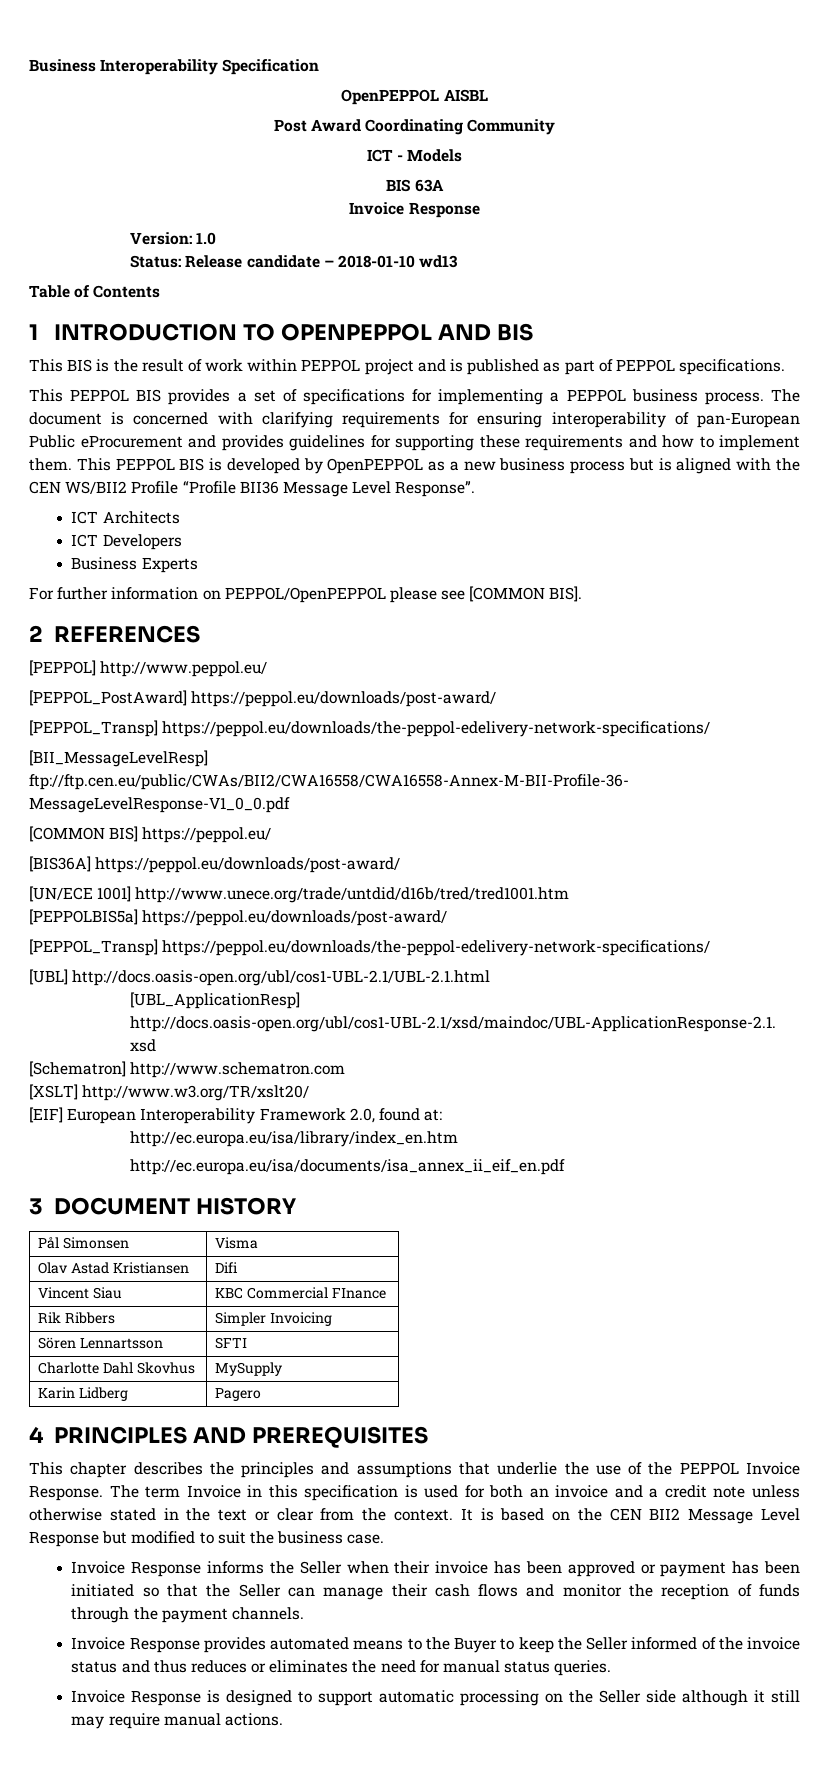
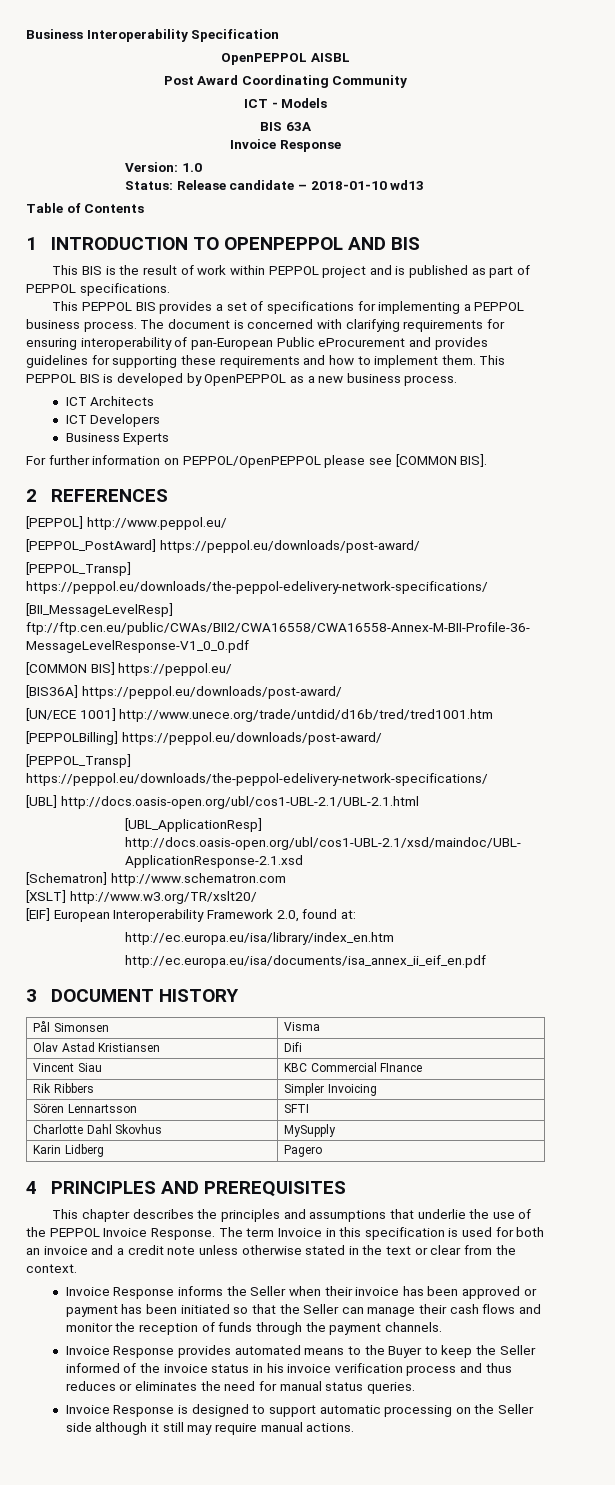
- This PEPPOL BIS is developed by OpenPEPPOL as a new business process but is aligned with the CEN WS/BII2 Profile “Profile BII36 Message Level Response”.
+ This PEPPOL BIS is developed by OpenPEPPOL as a new business process.
- [PEPPOLBIS5a] https://peppol.eu/downloads/post-award/
+ [PEPPOLBilling] https://peppol.eu/downloads/post-award/
- It is based on the CEN BII2 Message Level Response but modified to suit the business case.
- Invoice Response provides automated means to the Buyer to keep the Seller informed of the invoice status and thus reduces or eliminates the need for manual status queries.
+ Invoice Response provides automated means to the Buyer to keep the Seller informed of the invoice status in his invoice verification process and thus reduces or eliminates the need for manual status queries.

